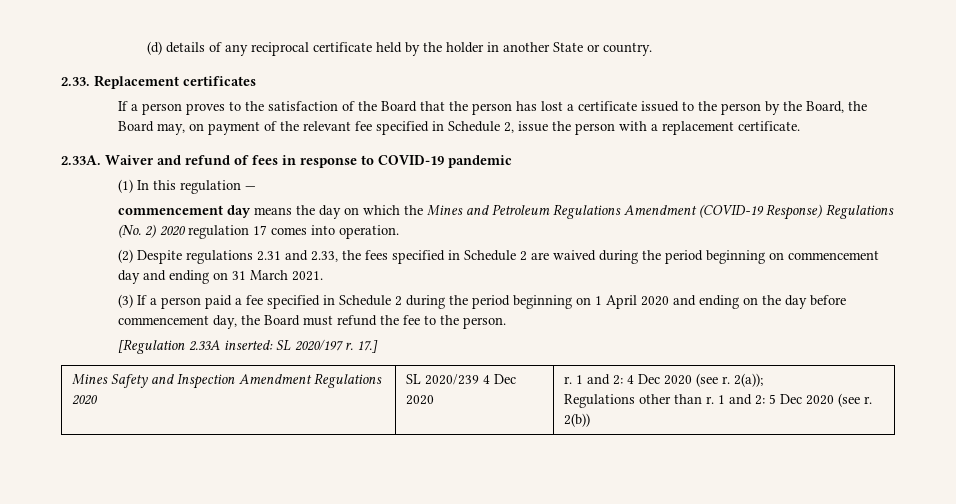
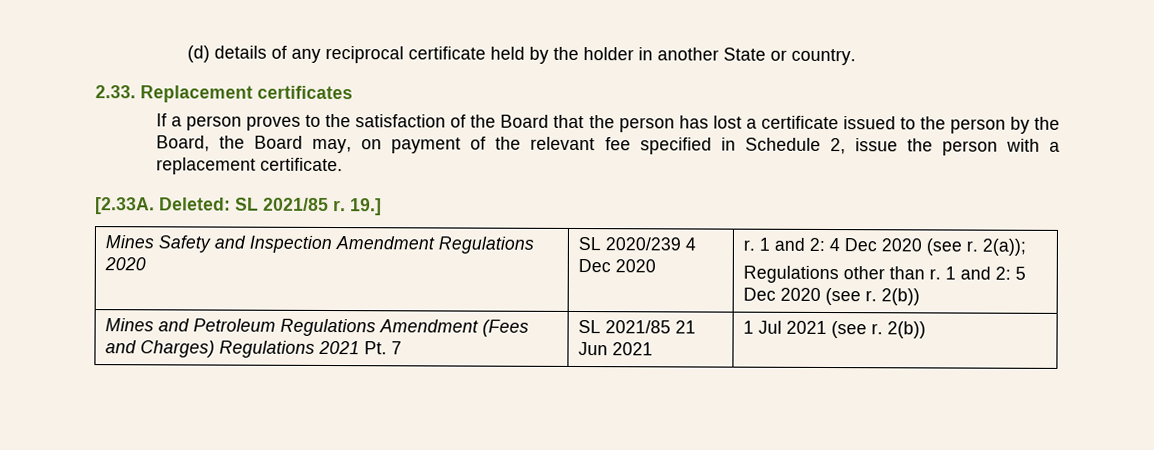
- 2.33A. Waiver and refund of fees in response to COVID-19 pandemic
- (1) In this regulation —
- commencement day means the day on which the Mines and Petroleum Regulations Amendment (COVID-19 Response) Regulations (No. 2) 2020 regulation 17 comes into operation.
- (2) Despite regulations 2.31 and 2.33, the fees specified in Schedule 2 are waived during the period beginning on commencement day and ending on 31 March 2021.
- (3) If a person paid a fee specified in Schedule 2 during the period beginning on 1 April 2020 and ending on the day before commencement day, the Board must refund the fee to the person.
- [Regulation 2.33A inserted: SL 2020/197 r. 17.]
+ [2.33A. Deleted: SL 2021/85 r. 19.]
+ Mines and Petroleum Regulations Amendment (Fees and Charges) Regulations 2021 Pt. 7 | SL 2021/85 21 Jun 2021 | 1 Jul 2021 (see r. 2(b))

